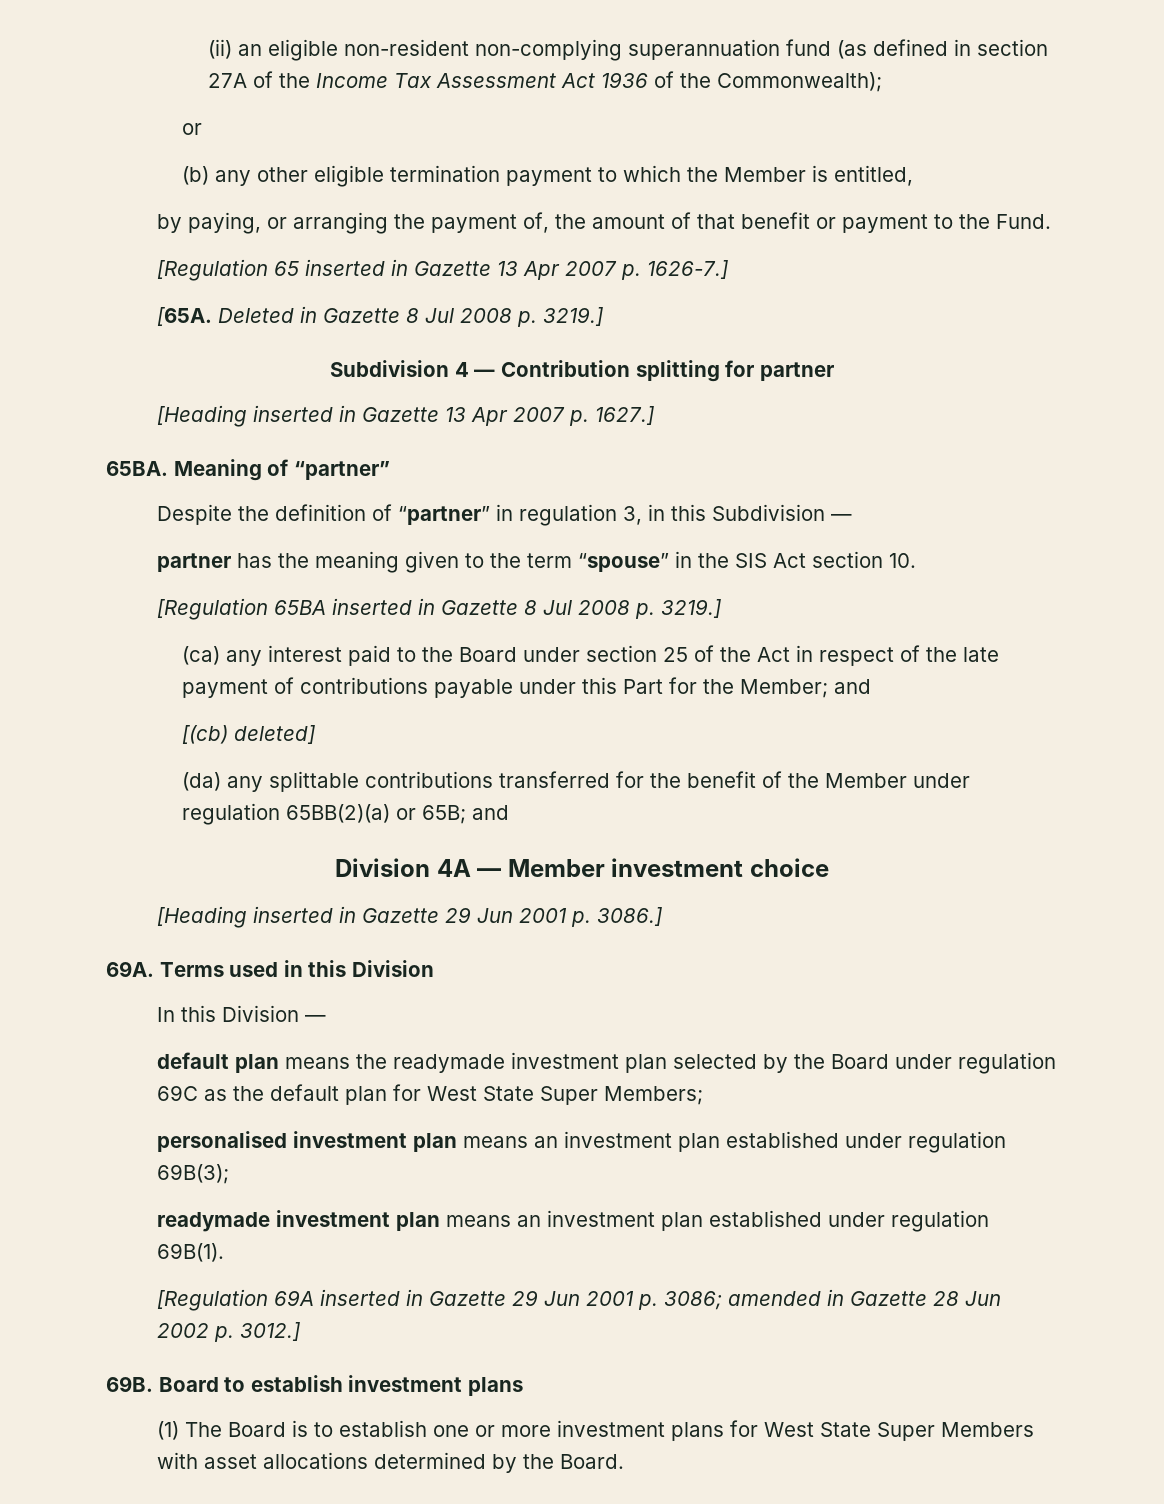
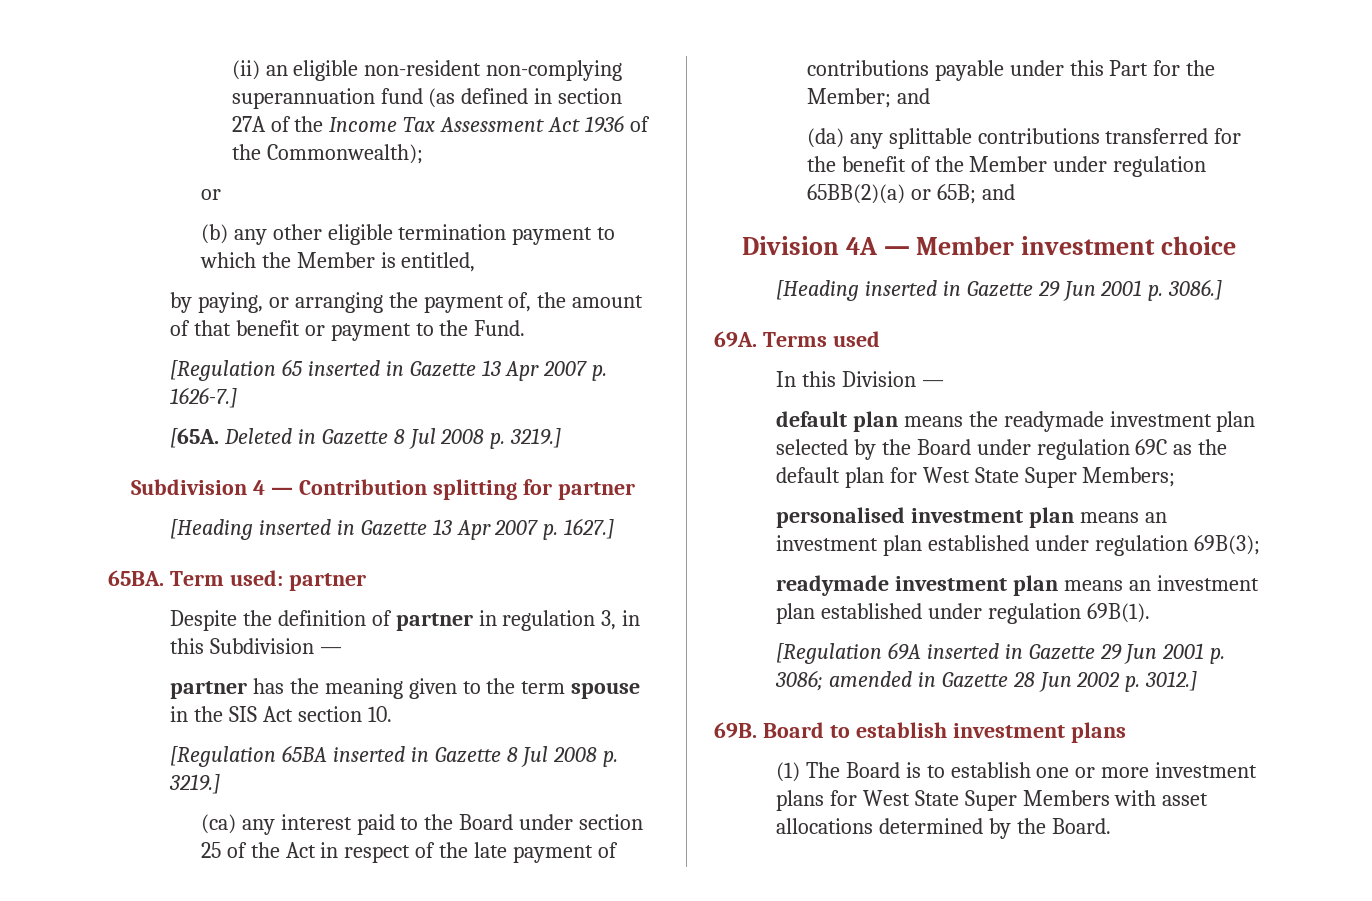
- Meaning of “partner”
+ Term used: partner
- Despite the definition of “partner” in regulation 3, in this Subdivision —
+ Despite the definition of partner in regulation 3, in this Subdivision —
- partner has the meaning given to the term “spouse” in the SIS Act section 10.
+ partner has the meaning given to the term spouse in the SIS Act section 10.
- [(cb) deleted]
- Terms used in this Division
+ Terms used

